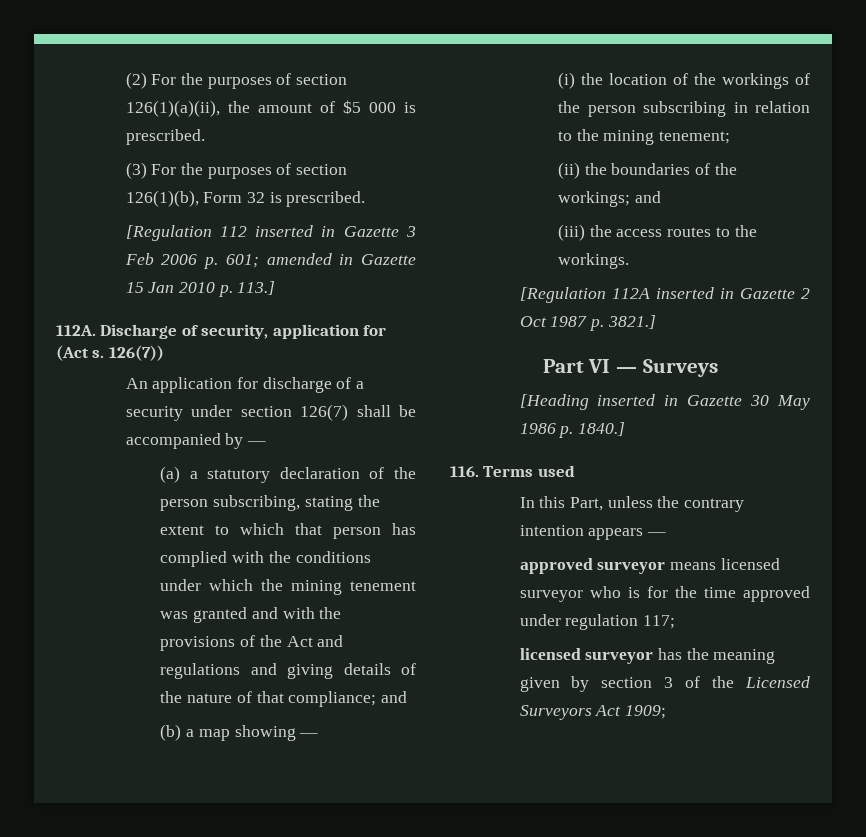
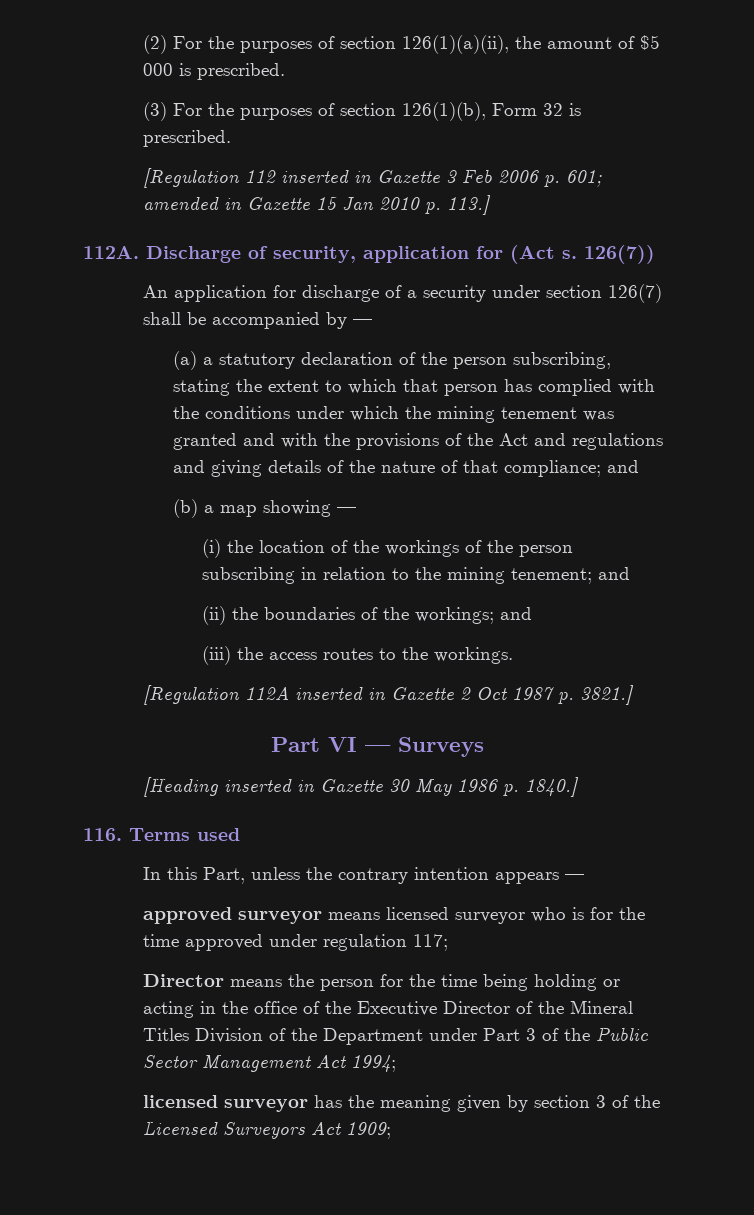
- (i) the location of the workings of the person subscribing in relation to the mining tenement;
+ (i) the location of the workings of the person subscribing in relation to the mining tenement; and
+ Director means the person for the time being holding or acting in the office of the Executive Director of the Mineral Titles Division of the Department under Part 3 of the Public Sector Management Act 1994;

